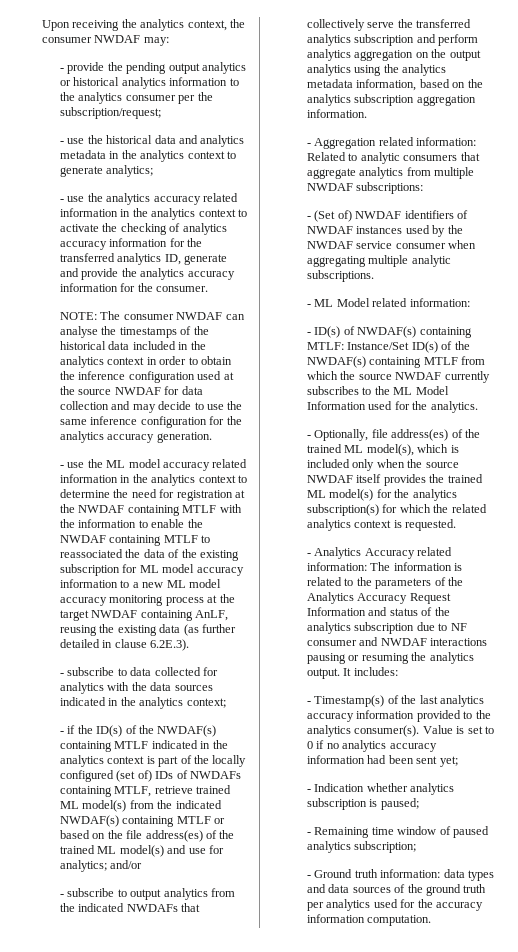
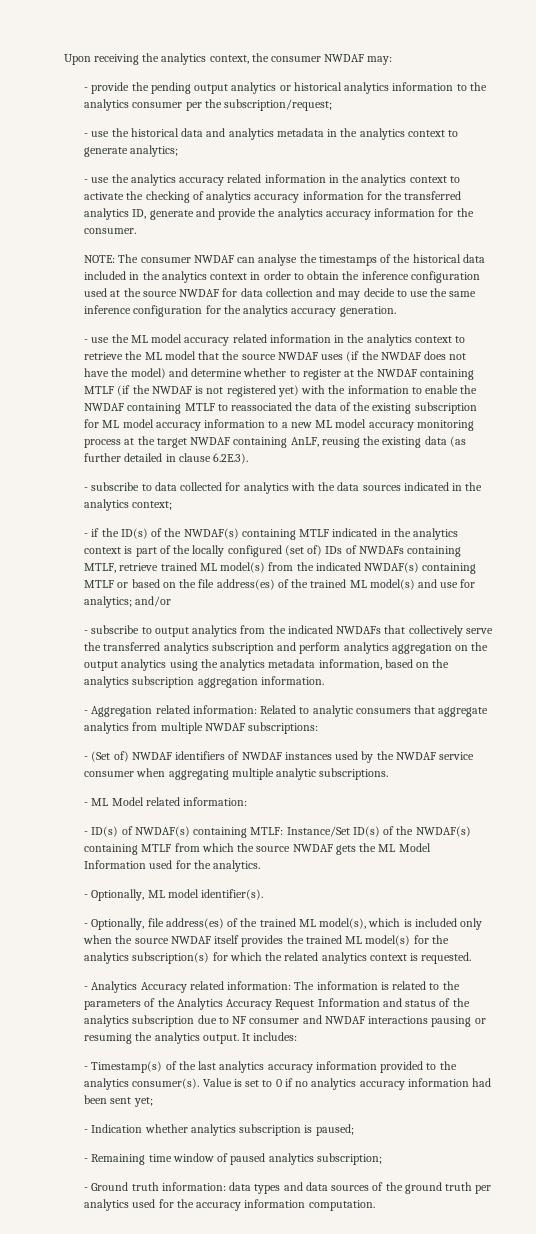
- - use the ML model accuracy related information in the analytics context to determine the need for registration at the NWDAF containing MTLF with the information to enable the NWDAF containing MTLF to reassociated the data of the existing subscription for ML model accuracy information to a new ML model accuracy monitoring process at the target NWDAF containing AnLF, reusing the existing data (as further detailed in clause 6.2E.3).
+ - use the ML model accuracy related information in the analytics context to retrieve the ML model that the source NWDAF uses (if the NWDAF does not have the model) and determine whether to register at the NWDAF containing MTLF (if the NWDAF is not registered yet) with the information to enable the NWDAF containing MTLF to reassociated the data of the existing subscription for ML model accuracy information to a new ML model accuracy monitoring process at the target NWDAF containing AnLF, reusing the existing data (as further detailed in clause 6.2E.3).
- - ID(s) of NWDAF(s) containing MTLF: Instance/Set ID(s) of the NWDAF(s) containing MTLF from which the source NWDAF currently subscribes to the ML Model Information used for the analytics.
+ - ID(s) of NWDAF(s) containing MTLF: Instance/Set ID(s) of the NWDAF(s) containing MTLF from which the source NWDAF gets the ML Model Information used for the analytics.
+ - Optionally, ML model identifier(s).

